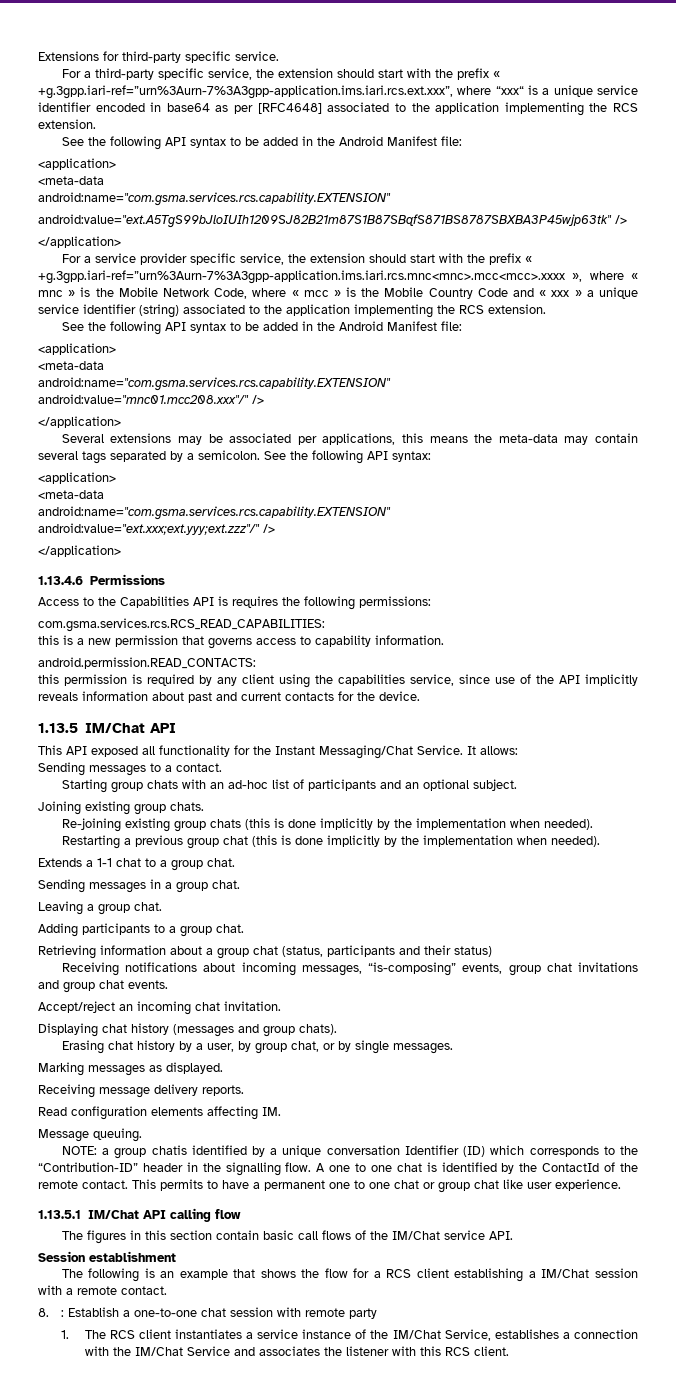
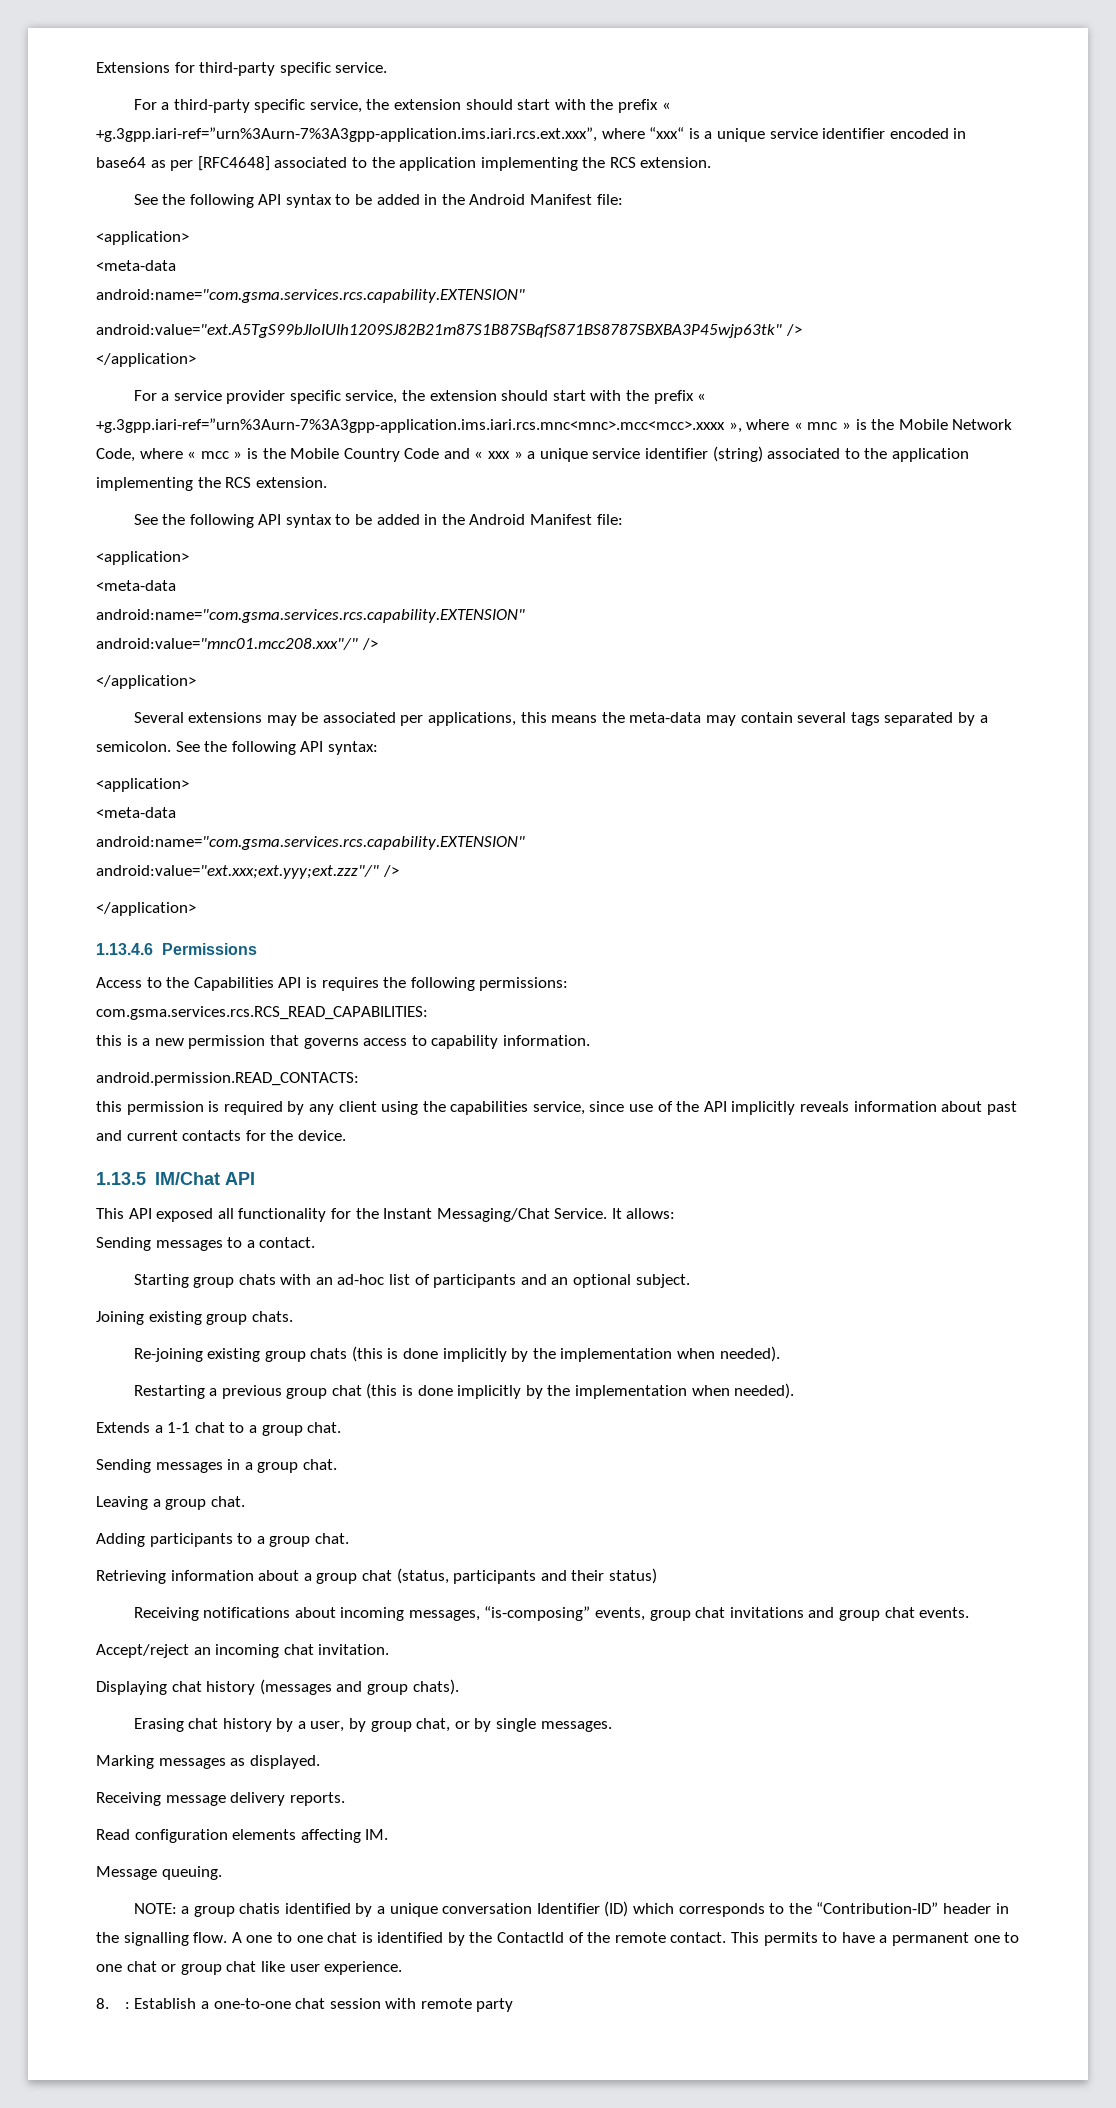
- 1.13.5.1 IM/Chat API calling flow
- The figures in this section contain basic call flows of the IM/Chat service API.
- Session establishment
- The following is an example that shows the flow for a RCS client establishing a IM/Chat session with a remote contact.
- 1. The RCS client instantiates a service instance of the IM/Chat Service, establishes a connection with the IM/Chat Service and associates the listener with this RCS client.

